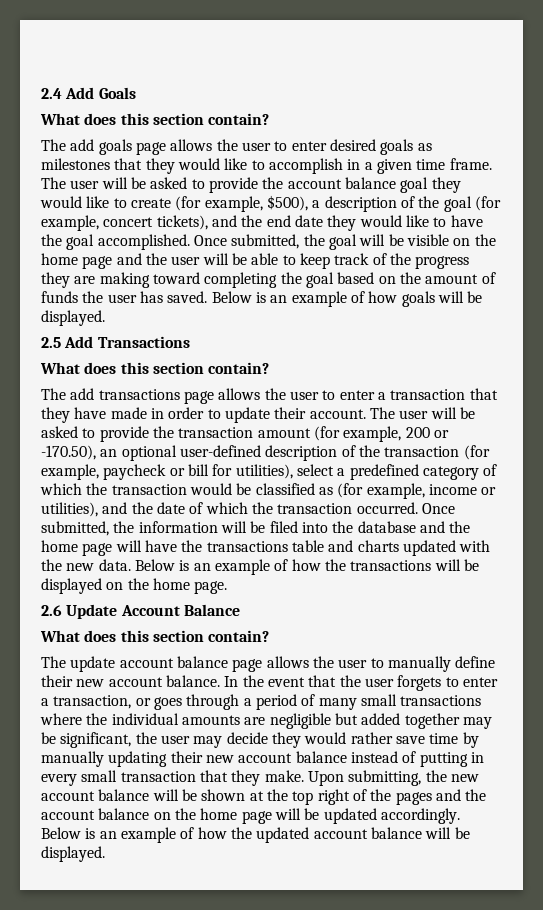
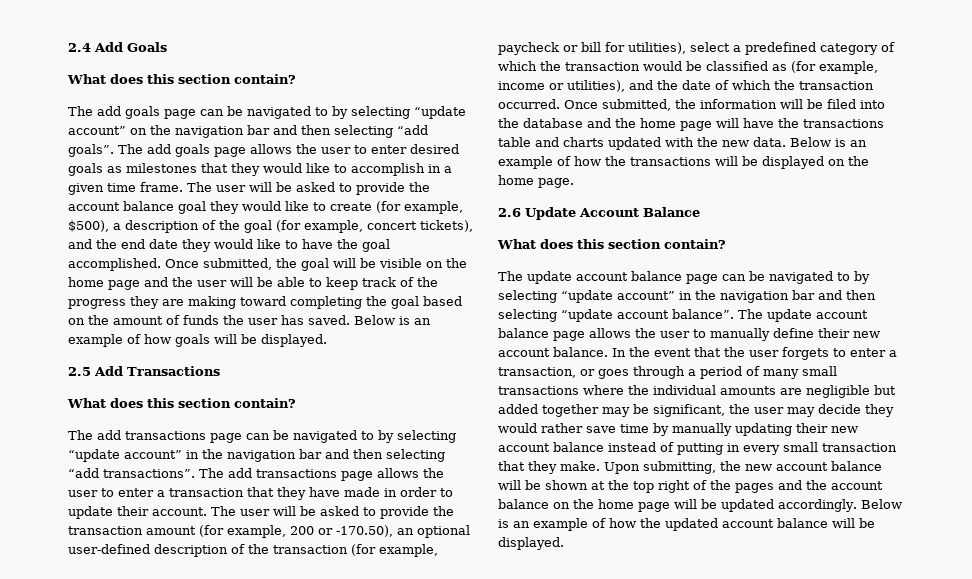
- The add goals page allows the user to enter desired goals as milestones that they would like to accomplish in a given time frame.
+ The add goals page can be navigated to by selecting “update account” on the navigation bar and then selecting “add goals”. The add goals page allows the user to enter desired goals as milestones that they would like to accomplish in a given time frame.
- The add transactions page allows the user to enter a transaction that they have made in order to update their account.
+ The add transactions page can be navigated to by selecting “update account” in the navigation bar and then selecting “add transactions”. The add transactions page allows the user to enter a transaction that they have made in order to update their account.
- The update account balance page allows the user to manually define their new account balance.
+ The update account balance page can be navigated to by selecting “update account” in the navigation bar and then selecting “update account balance”. The update account balance page allows the user to manually define their new account balance.

